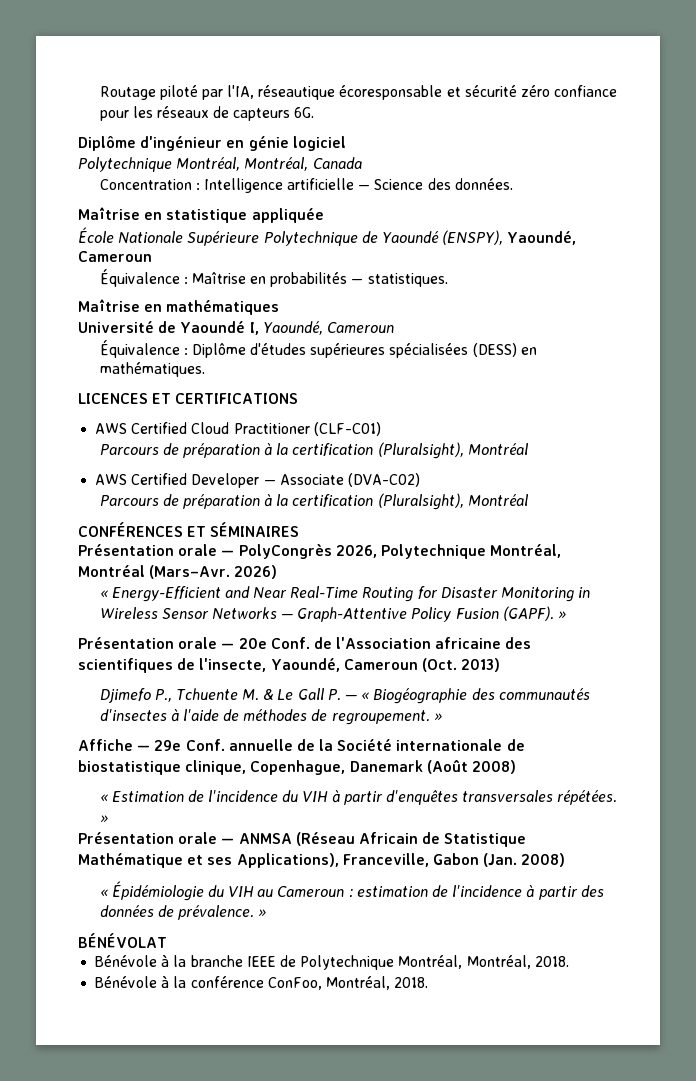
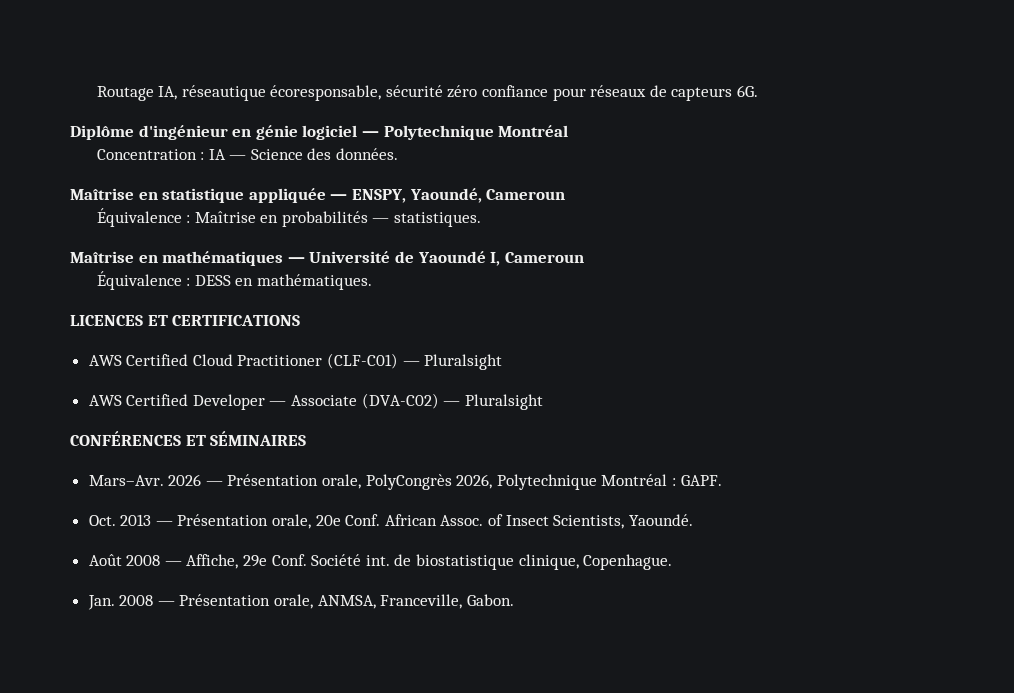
- Routage piloté par l'IA, réseautique écoresponsable et sécurité zéro confiance pour les réseaux de capteurs 6G.
+ Routage IA, réseautique écoresponsable, sécurité zéro confiance pour réseaux de capteurs 6G.
- Diplôme d'ingénieur en génie logiciel
- Polytechnique Montréal, Montréal, Canada
+ Diplôme d'ingénieur en génie logiciel — Polytechnique Montréal
- Concentration : Intelligence artificielle — Science des données.
+ Concentration : IA — Science des données.
- Maîtrise en statistique appliquée
- École Nationale Supérieure Polytechnique de Yaoundé (ENSPY), Yaoundé, Cameroun
+ Maîtrise en statistique appliquée — ENSPY, Yaoundé, Cameroun
- Maîtrise en mathématiques
- Université de Yaoundé I, Yaoundé, Cameroun
- Équivalence : Diplôme d'études supérieures spécialisées (DESS) en mathématiques.
+ Maîtrise en mathématiques — Université de Yaoundé I, Cameroun
+ Équivalence : DESS en mathématiques.
- AWS Certified Cloud Practitioner (CLF-C01)
- Parcours de préparation à la certification (Pluralsight), Montréal
+ AWS Certified Cloud Practitioner (CLF-C01) — Pluralsight
- AWS Certified Developer — Associate (DVA-C02)
- Parcours de préparation à la certification (Pluralsight), Montréal
+ AWS Certified Developer — Associate (DVA-C02) — Pluralsight
  CONFÉRENCES ET SÉMINAIRES
- Présentation orale — PolyCongrès 2026, Polytechnique Montréal, Montréal (Mars–Avr. 2026)
- « Energy-Efficient and Near Real-Time Routing for Disaster Monitoring in Wireless Sensor Networks — Graph-Attentive Policy Fusion (GAPF). »
- Présentation orale — 20e Conf. de l'Association africaine des scientifiques de l'insecte, Yaoundé, Cameroun (Oct. 2013)
- Djimefo P., Tchuente M. & Le Gall P. — « Biogéographie des communautés d'insectes à l'aide de méthodes de regroupement. »
- Affiche — 29e Conf. annuelle de la Société internationale de biostatistique clinique, Copenhague, Danemark (Août 2008)
- « Estimation de l'incidence du VIH à partir d'enquêtes transversales répétées. »
- Présentation orale — ANMSA (Réseau Africain de Statistique Mathématique et ses Applications), Franceville, Gabon (Jan. 2008)
- « Épidémiologie du VIH au Cameroun : estimation de l'incidence à partir des données de prévalence. »
- BÉNÉVOLAT
- Bénévole à la branche IEEE de Polytechnique Montréal, Montréal, 2018.
- Bénévole à la conférence ConFoo, Montréal, 2018.
+ Mars–Avr. 2026 — Présentation orale, PolyCongrès 2026, Polytechnique Montréal : GAPF.
+ Oct. 2013 — Présentation orale, 20e Conf. African Assoc. of Insect Scientists, Yaoundé.
+ Août 2008 — Affiche, 29e Conf. Société int. de biostatistique clinique, Copenhague.
+ Jan. 2008 — Présentation orale, ANMSA, Franceville, Gabon.

